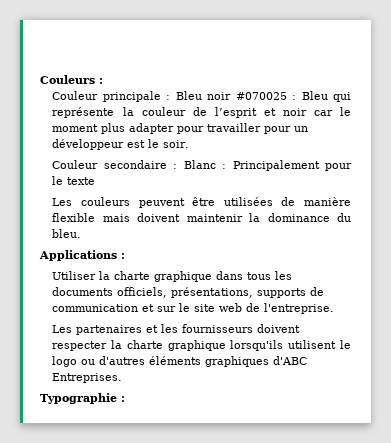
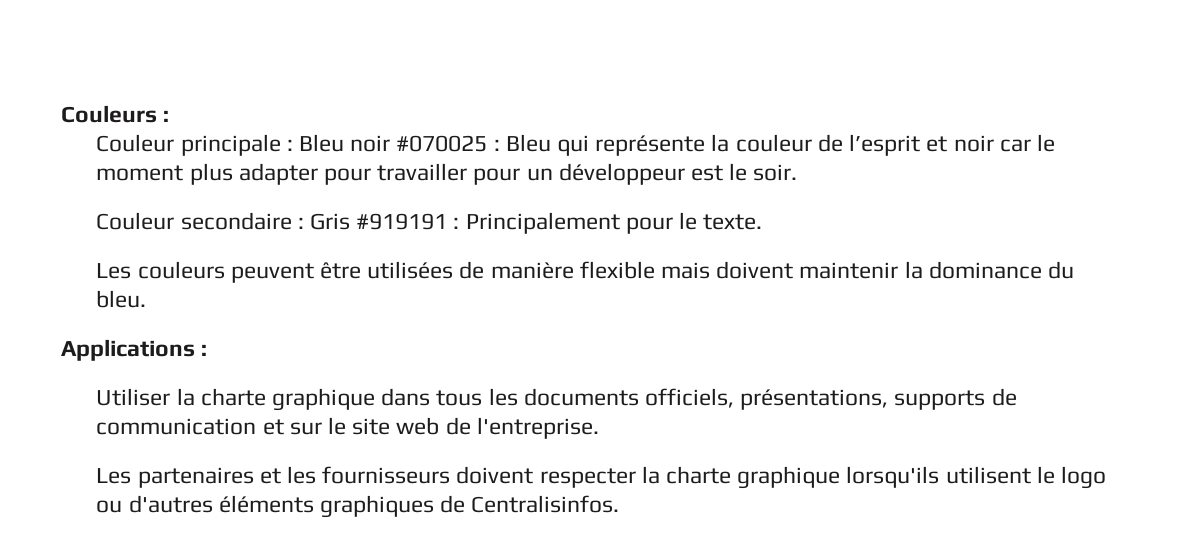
- Couleur secondaire : Blanc : Principalement pour le texte
+ Couleur secondaire : Gris #919191 : Principalement pour le texte.
- Les partenaires et les fournisseurs doivent respecter la charte graphique lorsqu'ils utilisent le logo ou d'autres éléments graphiques d'ABC Entreprises.
- Typographie :
+ Les partenaires et les fournisseurs doivent respecter la charte graphique lorsqu'ils utilisent le logo ou d'autres éléments graphiques de Centralisinfos.

